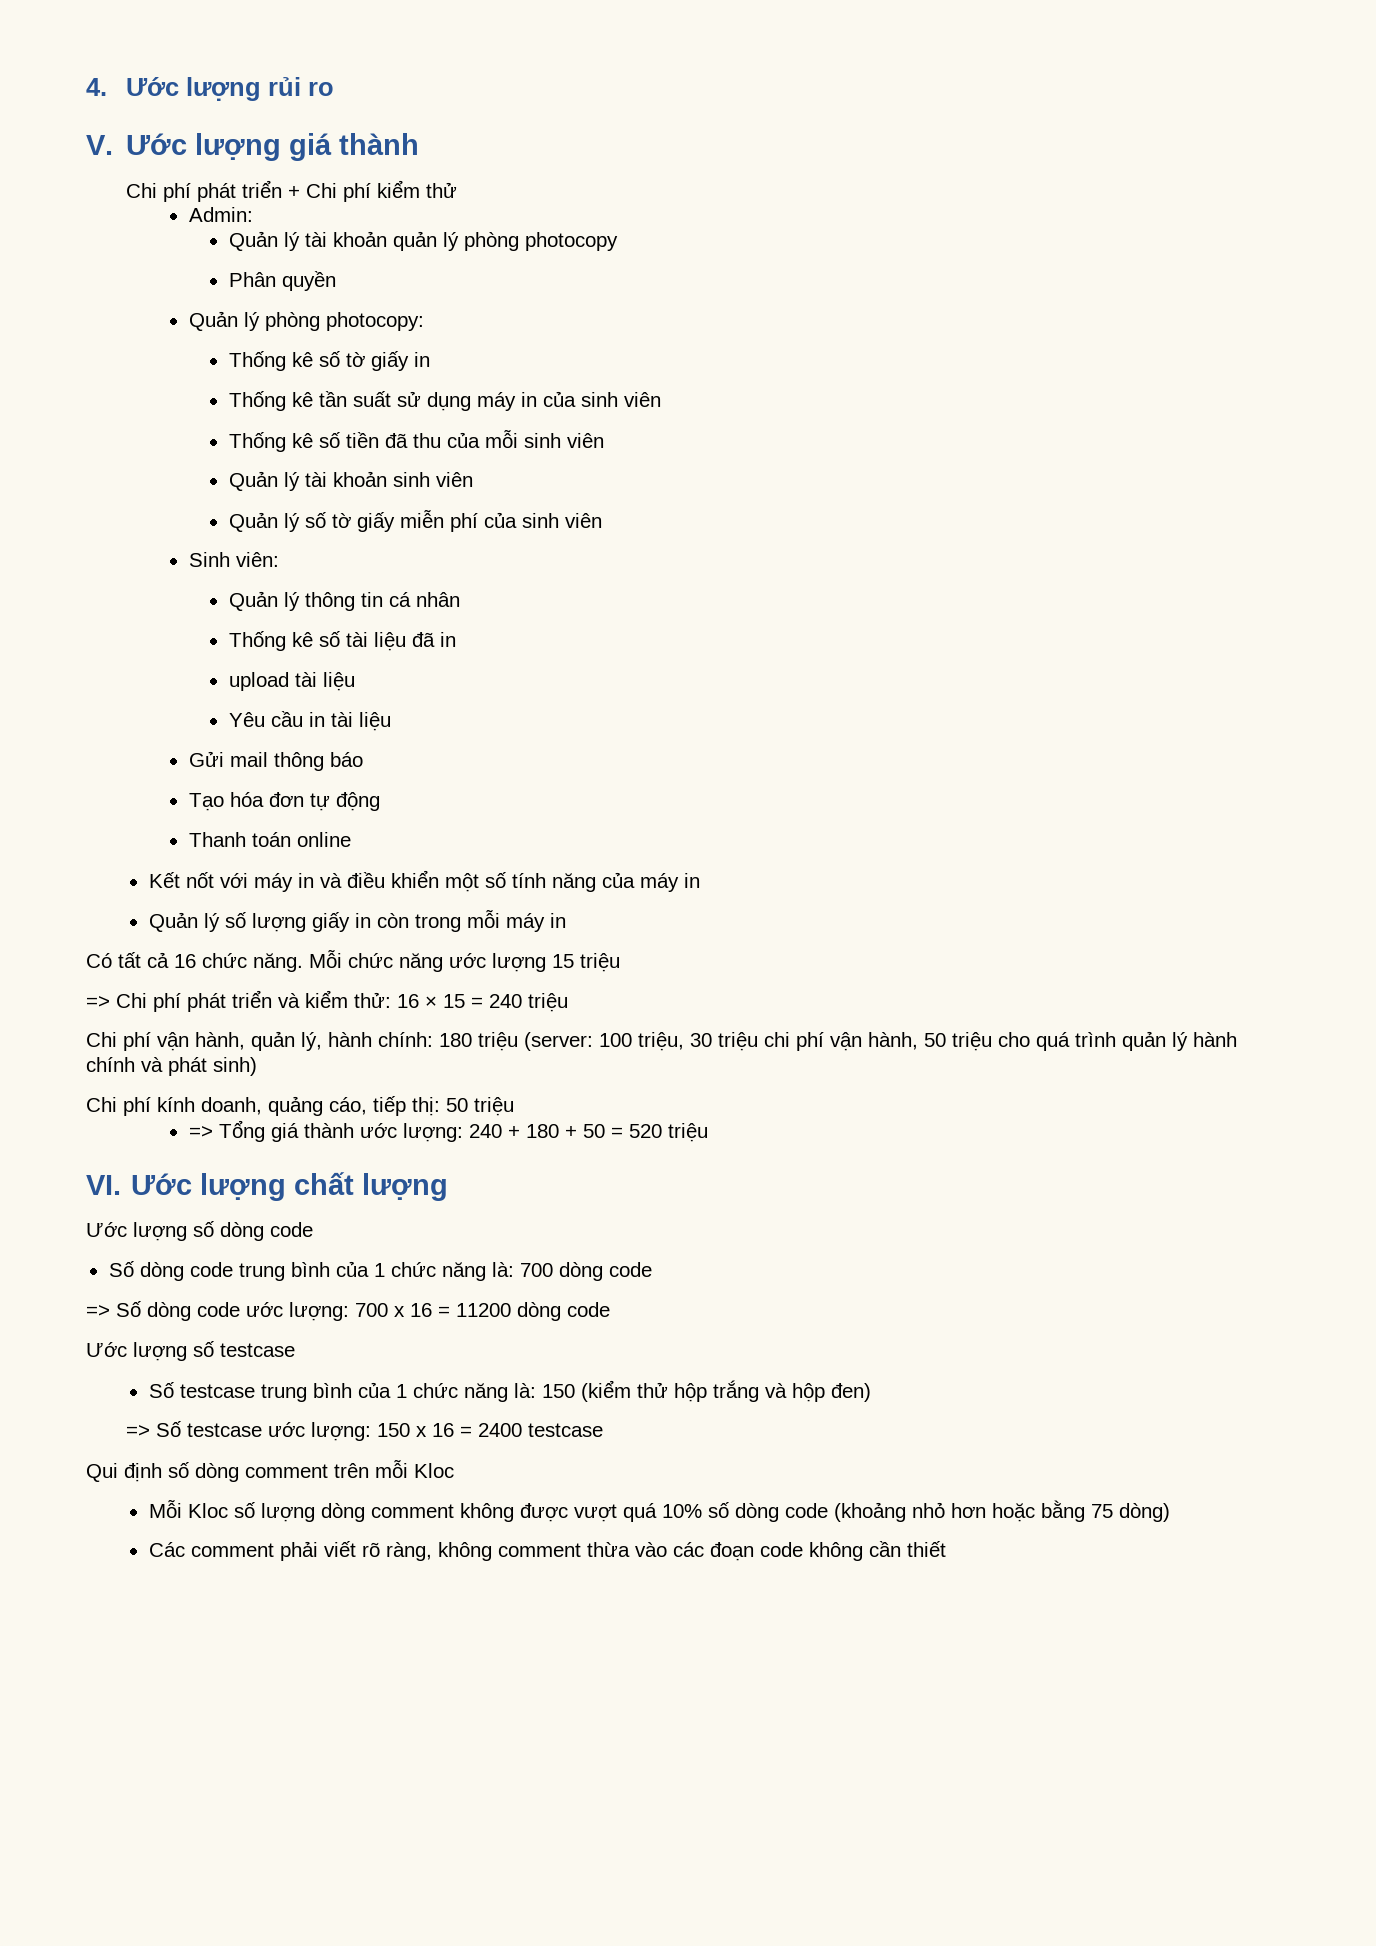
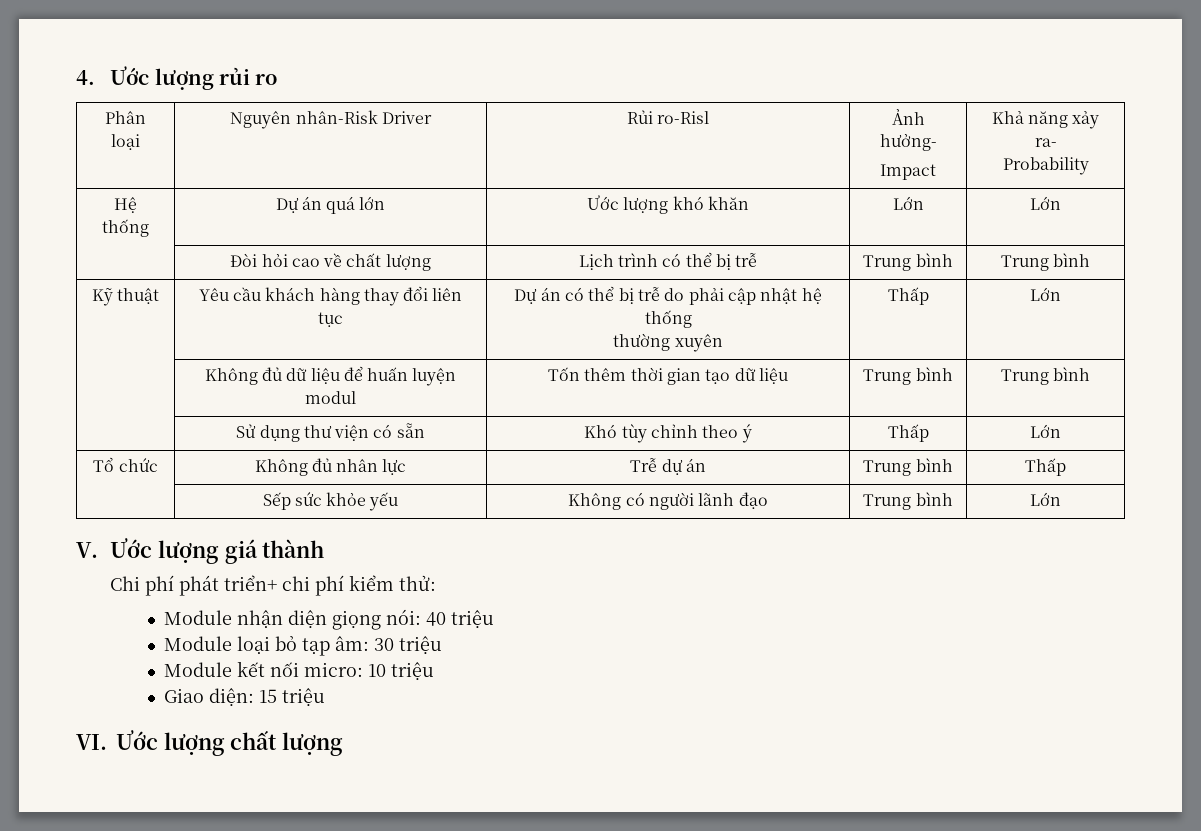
+ Phân loại | Nguyên nhân-Risk Driver | Rủi ro-Risl | Ảnh hưởng-
+ Impact | Khả năng xảy ra-
+ Probability
+ Hệ thống | Dự án quá lớn | Ước lượng khó khăn | Lớn | Lớn
+ | Đòi hỏi cao về chất lượng | Lịch trình có thể bị trễ | Trung bình | Trung bình
+ Kỹ thuật | Yêu cầu khách hàng thay đổi liên tục | Dự án có thể bị trễ do phải cập nhật hệ thống
+ thường xuyên | Thấp | Lớn
+ | Không đủ dữ liệu để huấn luyện modul | Tốn thêm thời gian tạo dữ liệu | Trung bình | Trung bình
+ | Sử dụng thư viện có sẵn | Khó tùy chỉnh theo ý | Thấp | Lớn
+ Tổ chức | Không đủ nhân lực | Trễ dự án | Trung bình | Thấp
+ | Sếp sức khỏe yếu | Không có người lãnh đạo | Trung bình | Lớn
- Chi phí phát triển + Chi phí kiểm thử
- Admin:
- Quản lý tài khoản quản lý phòng photocopy
- Phân quyền
- Quản lý phòng photocopy:
- Thống kê số tờ giấy in
- Thống kê tần suất sử dụng máy in của sinh viên
- Thống kê số tiền đã thu của mỗi sinh viên
- Quản lý tài khoản sinh viên
- Quản lý số tờ giấy miễn phí của sinh viên
- Sinh viên:
- Quản lý thông tin cá nhân
- Thống kê số tài liệu đã in
- upload tài liệu
- Yêu cầu in tài liệu
- Gửi mail thông báo
- Tạo hóa đơn tự động
- Thanh toán online
- Kết nốt với máy in và điều khiển một số tính năng của máy in
- Quản lý số lượng giấy in còn trong mỗi máy in
- Có tất cả 16 chức năng. Mỗi chức năng ước lượng 15 triệu
- => Chi phí phát triển và kiểm thử: 16 × 15 = 240 triệu
- Chi phí vận hành, quản lý, hành chính: 180 triệu (server: 100 triệu, 30 triệu chi phí vận hành, 50 triệu cho quá trình quản lý hành chính và phát sinh)
- Chi phí kính doanh, quảng cáo, tiếp thị: 50 triệu
- => Tổng giá thành ước lượng: 240 + 180 + 50 = 520 triệu
+ Chi phí phát triển+ chi phí kiểm thử:
+ Module nhận diện giọng nói: 40 triệu
+ Module loại bỏ tạp âm: 30 triệu
+ Module kết nối micro: 10 triệu
+ Giao diện: 15 triệu
- Ước lượng số dòng code
- Số dòng code trung bình của 1 chức năng là: 700 dòng code
- => Số dòng code ước lượng: 700 x 16 = 11200 dòng code
- Ước lượng số testcase
- Số testcase trung bình của 1 chức năng là: 150 (kiểm thử hộp trắng và hộp đen)
- => Số testcase ước lượng: 150 x 16 = 2400 testcase
- Qui định số dòng comment trên mỗi Kloc
- Mỗi Kloc số lượng dòng comment không được vượt quá 10% số dòng code (khoảng nhỏ hơn hoặc bằng 75 dòng)
- Các comment phải viết rõ ràng, không comment thừa vào các đoạn code không cần thiết

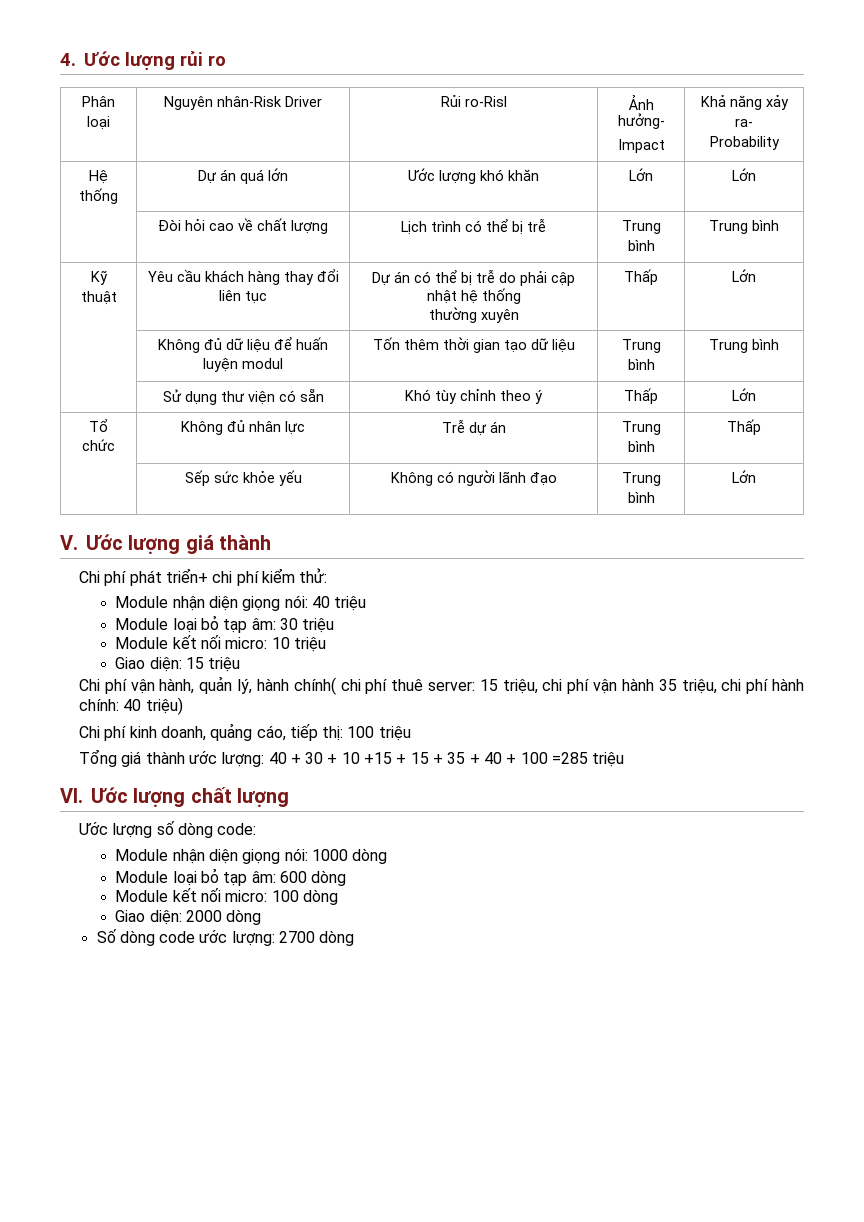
+ Chi phí vận hành, quản lý, hành chính( chi phí thuê server: 15 triệu, chi phí vận hành 35 triệu, chi phí hành chính: 40 triệu)
+ Chi phí kinh doanh, quảng cáo, tiếp thị: 100 triệu
+ Tổng giá thành ước lượng: 40 + 30 + 10 +15 + 15 + 35 + 40 + 100 =285 triệu
+ Ước lượng số dòng code:
+ Module nhận diện giọng nói: 1000 dòng
+ Module loại bỏ tạp âm: 600 dòng
+ Module kết nối micro: 100 dòng
+ Giao diện: 2000 dòng
+ Số dòng code ước lượng: 2700 dòng

